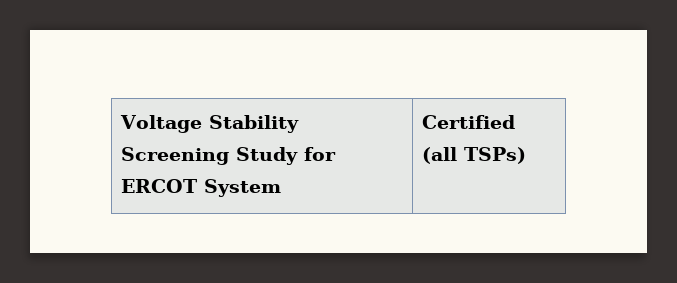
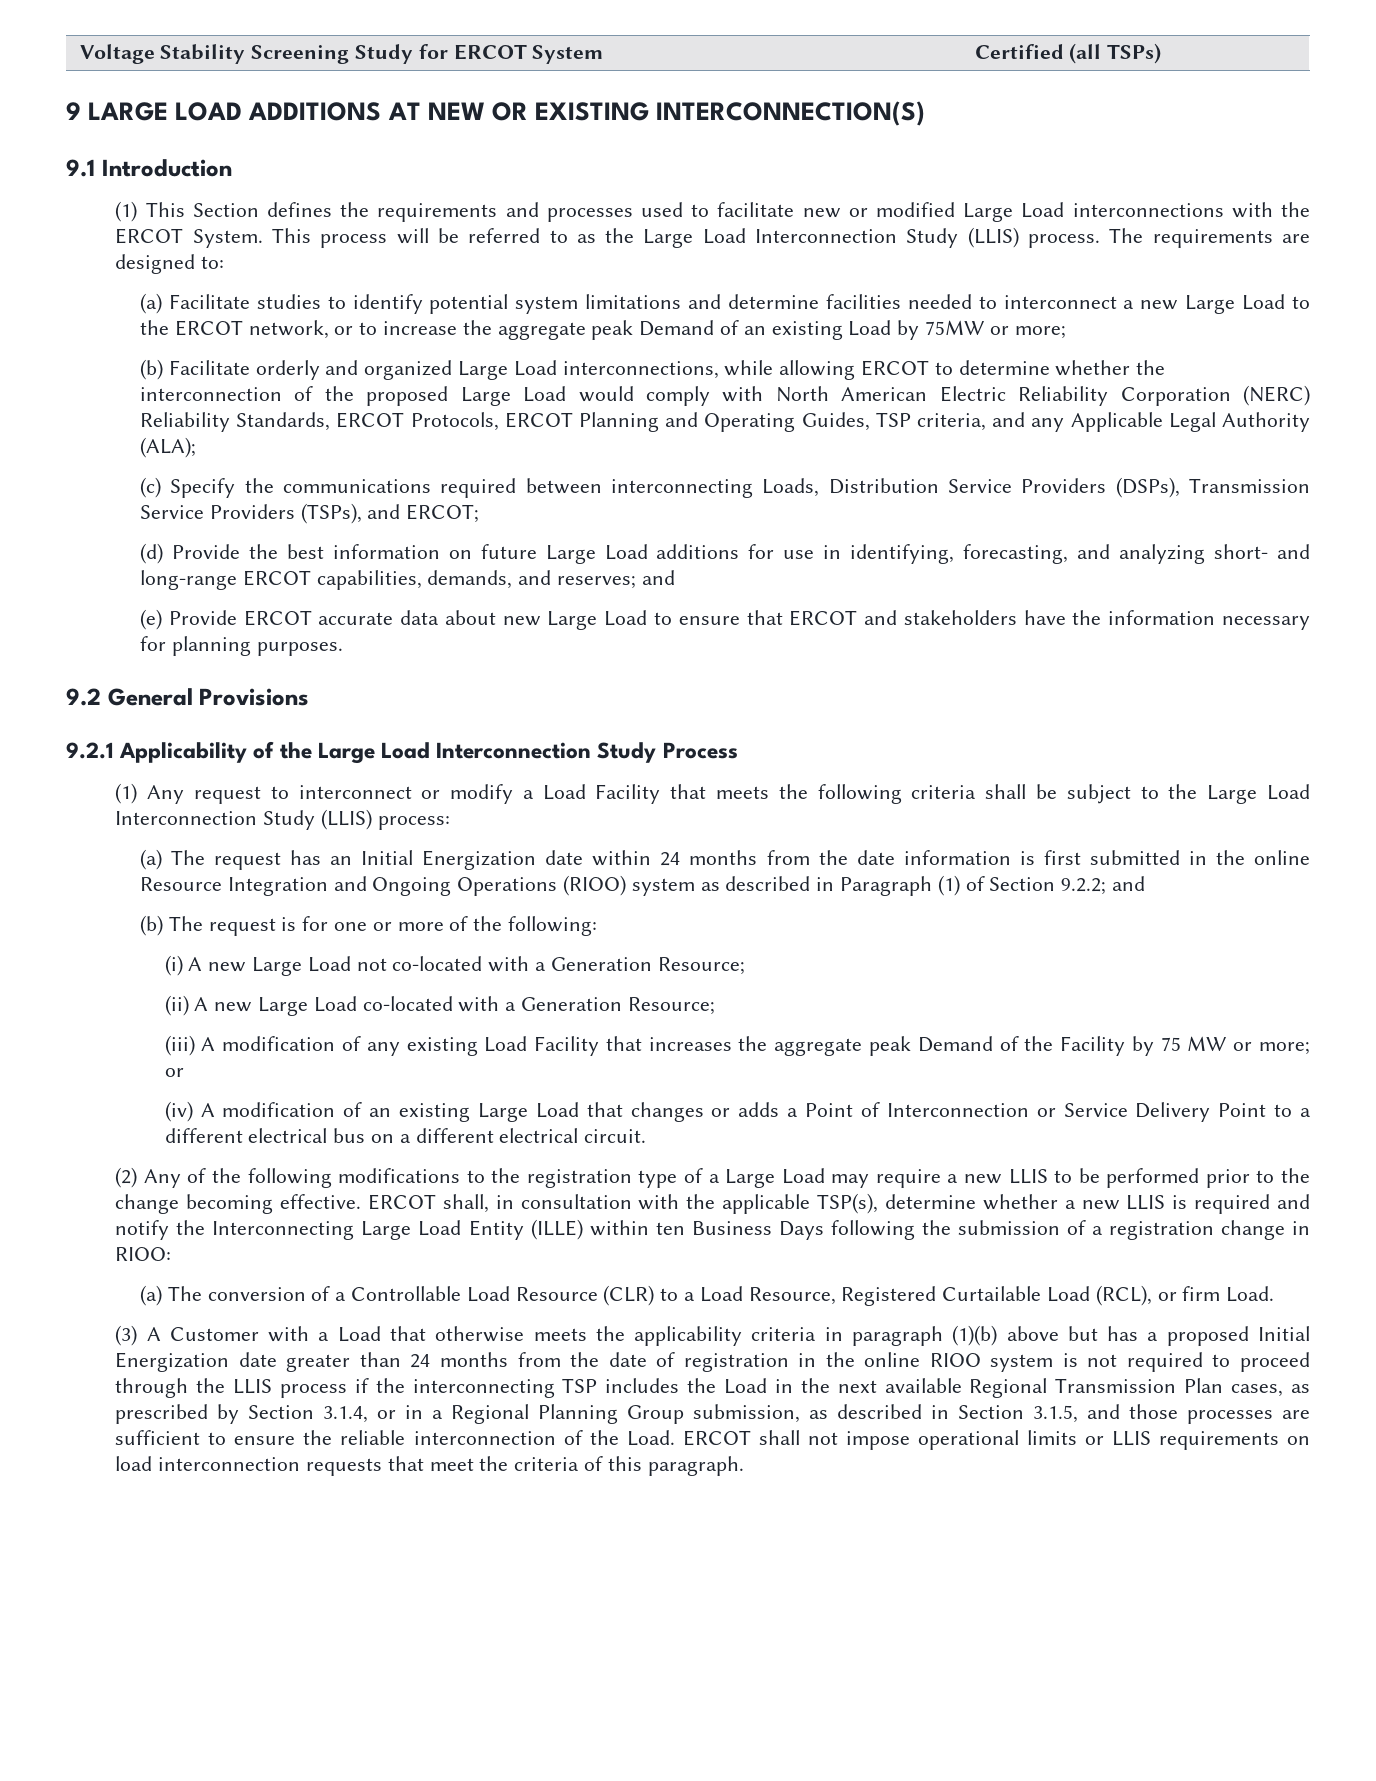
+ 9 LARGE LOAD ADDITIONS AT NEW OR EXISTING INTERCONNECTION(S)
+ 9.1 Introduction
+ (1) This Section defines the requirements and processes used to facilitate new or modified Large Load interconnections with the ERCOT System. This process will be referred to as the Large Load Interconnection Study (LLIS) process. The requirements are designed to:
+ (a) Facilitate studies to identify potential system limitations and determine facilities needed to interconnect a new Large Load to the ERCOT network, or to increase the aggregate peak Demand of an existing Load by 75MW or more;
+ (b) Facilitate orderly and organized Large Load interconnections, while allowing ERCOT to determine whether the interconnection of the proposed Large Load would comply with North American Electric Reliability Corporation (NERC) Reliability Standards, ERCOT Protocols, ERCOT Planning and Operating Guides, TSP criteria, and any Applicable Legal Authority (ALA);
+ (c) Specify the communications required between interconnecting Loads, Distribution Service Providers (DSPs), Transmission Service Providers (TSPs), and ERCOT;
+ (d) Provide the best information on future Large Load additions for use in identifying, forecasting, and analyzing short- and long-range ERCOT capabilities, demands, and reserves; and
+ (e) Provide ERCOT accurate data about new Large Load to ensure that ERCOT and stakeholders have the information necessary for planning purposes.
+ 9.2 General Provisions
+ 9.2.1 Applicability of the Large Load Interconnection Study Process
+ (1) Any request to interconnect or modify a Load Facility that meets the following criteria shall be subject to the Large Load Interconnection Study (LLIS) process:
+ (a) The request has an Initial Energization date within 24 months from the date information is first submitted in the online Resource Integration and Ongoing Operations (RIOO) system as described in Paragraph (1) of Section 9.2.2; and
+ (b) The request is for one or more of the following:
+ (i) A new Large Load not co-located with a Generation Resource;
+ (ii) A new Large Load co-located with a Generation Resource;
+ (iii) A modification of any existing Load Facility that increases the aggregate peak Demand of the Facility by 75 MW or more; or
+ (iv) A modification of an existing Large Load that changes or adds a Point of Interconnection or Service Delivery Point to a different electrical bus on a different electrical circuit.
+ (2) Any of the following modifications to the registration type of a Large Load may require a new LLIS to be performed prior to the change becoming effective. ERCOT shall, in consultation with the applicable TSP(s), determine whether a new LLIS is required and notify the Interconnecting Large Load Entity (ILLE) within ten Business Days following the submission of a registration change in RIOO:
+ (a) The conversion of a Controllable Load Resource (CLR) to a Load Resource, Registered Curtailable Load (RCL), or firm Load.
+ (3) A Customer with a Load that otherwise meets the applicability criteria in paragraph (1)(b) above but has a proposed Initial Energization date greater than 24 months from the date of registration in the online RIOO system is not required to proceed through the LLIS process if the interconnecting TSP includes the Load in the next available Regional Transmission Plan cases, as prescribed by Section 3.1.4, or in a Regional Planning Group submission, as described in Section 3.1.5, and those processes are sufficient to ensure the reliable interconnection of the Load. ERCOT shall not impose operational limits or LLIS requirements on load interconnection requests that meet the criteria of this paragraph.

